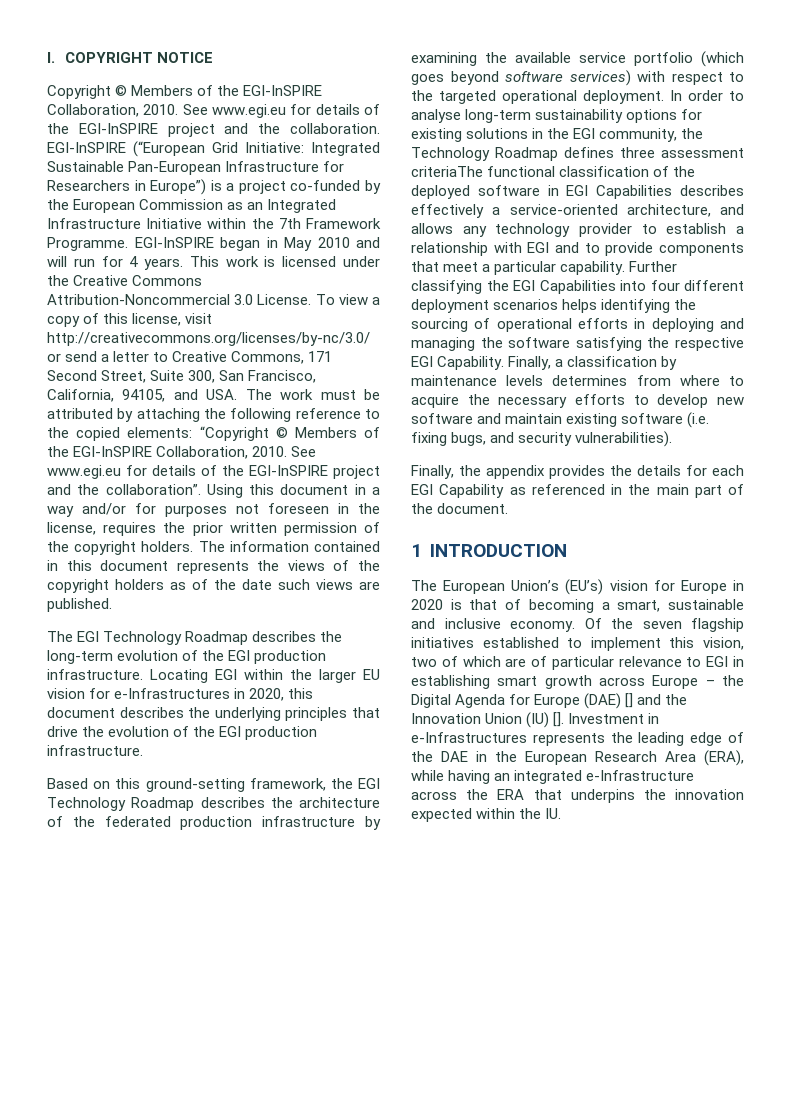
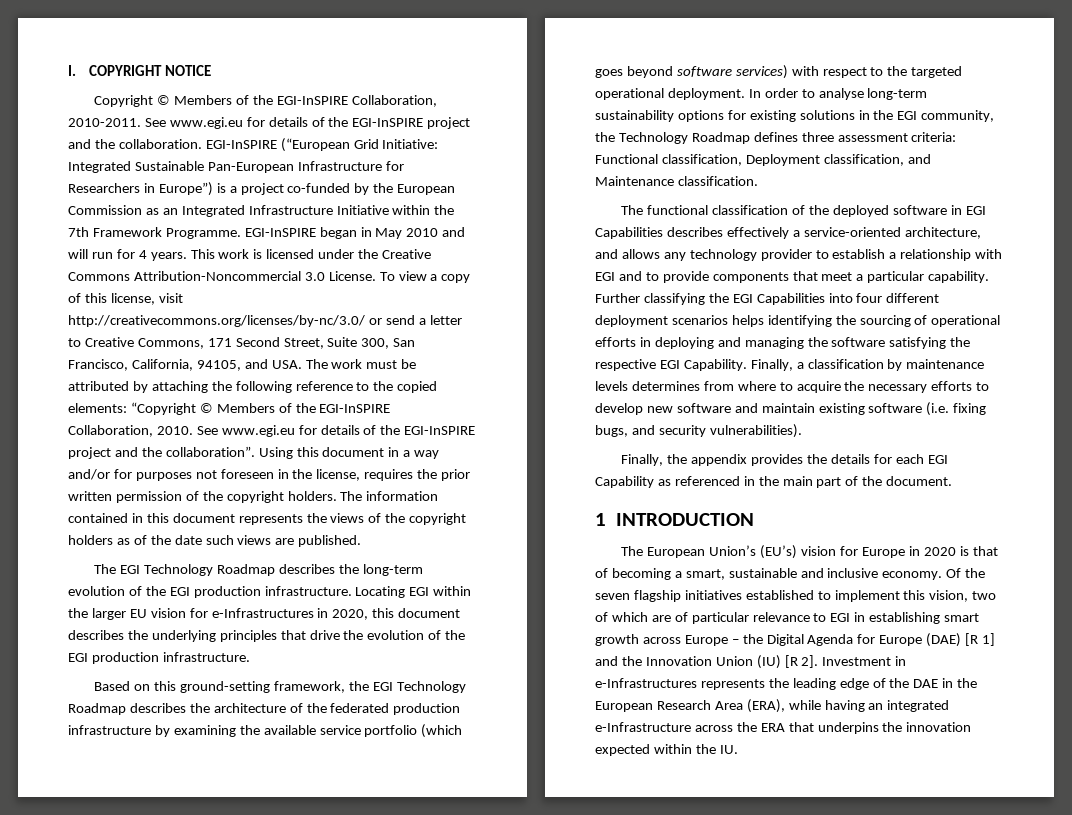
- Copyright © Members of the EGI-InSPIRE Collaboration, 2010.
+ Copyright © Members of the EGI-InSPIRE Collaboration, 2010-2011.
- In order to analyse long-term sustainability options for existing solutions in the EGI community, the Technology Roadmap defines three assessment criteriaThe functional classification of the deployed software in EGI Capabilities describes effectively a service-oriented architecture, and allows any technology provider to establish a relationship with EGI and to provide components that meet a particular capability.
+ In order to analyse long-term sustainability options for existing solutions in the EGI community, the Technology Roadmap defines three assessment criteria: Functional classification, Deployment classification, and Maintenance classification.
+ The functional classification of the deployed software in EGI Capabilities describes effectively a service-oriented architecture, and allows any technology provider to establish a relationship with EGI and to provide components that meet a particular capability.
- Of the seven flagship initiatives established to implement this vision, two of which are of particular relevance to EGI in establishing smart growth across Europe – the Digital Agenda for Europe (DAE) [] and the Innovation Union (IU) [].
+ Of the seven flagship initiatives established to implement this vision, two of which are of particular relevance to EGI in establishing smart growth across Europe – the Digital Agenda for Europe (DAE) [R 1] and the Innovation Union (IU) [R 2].

